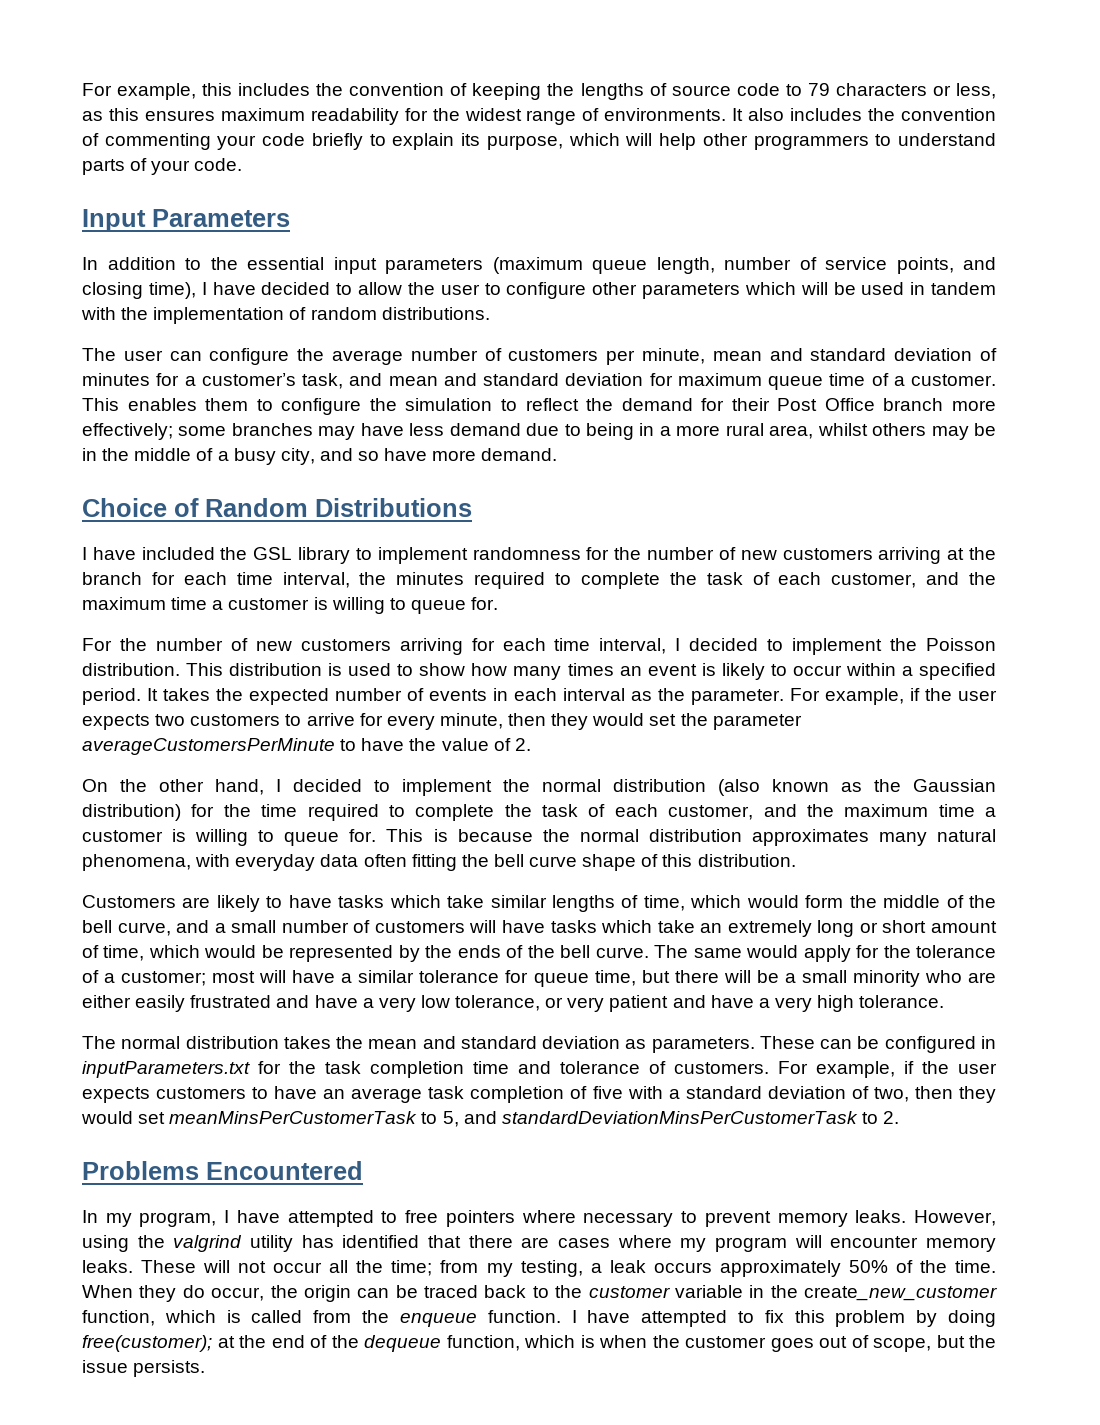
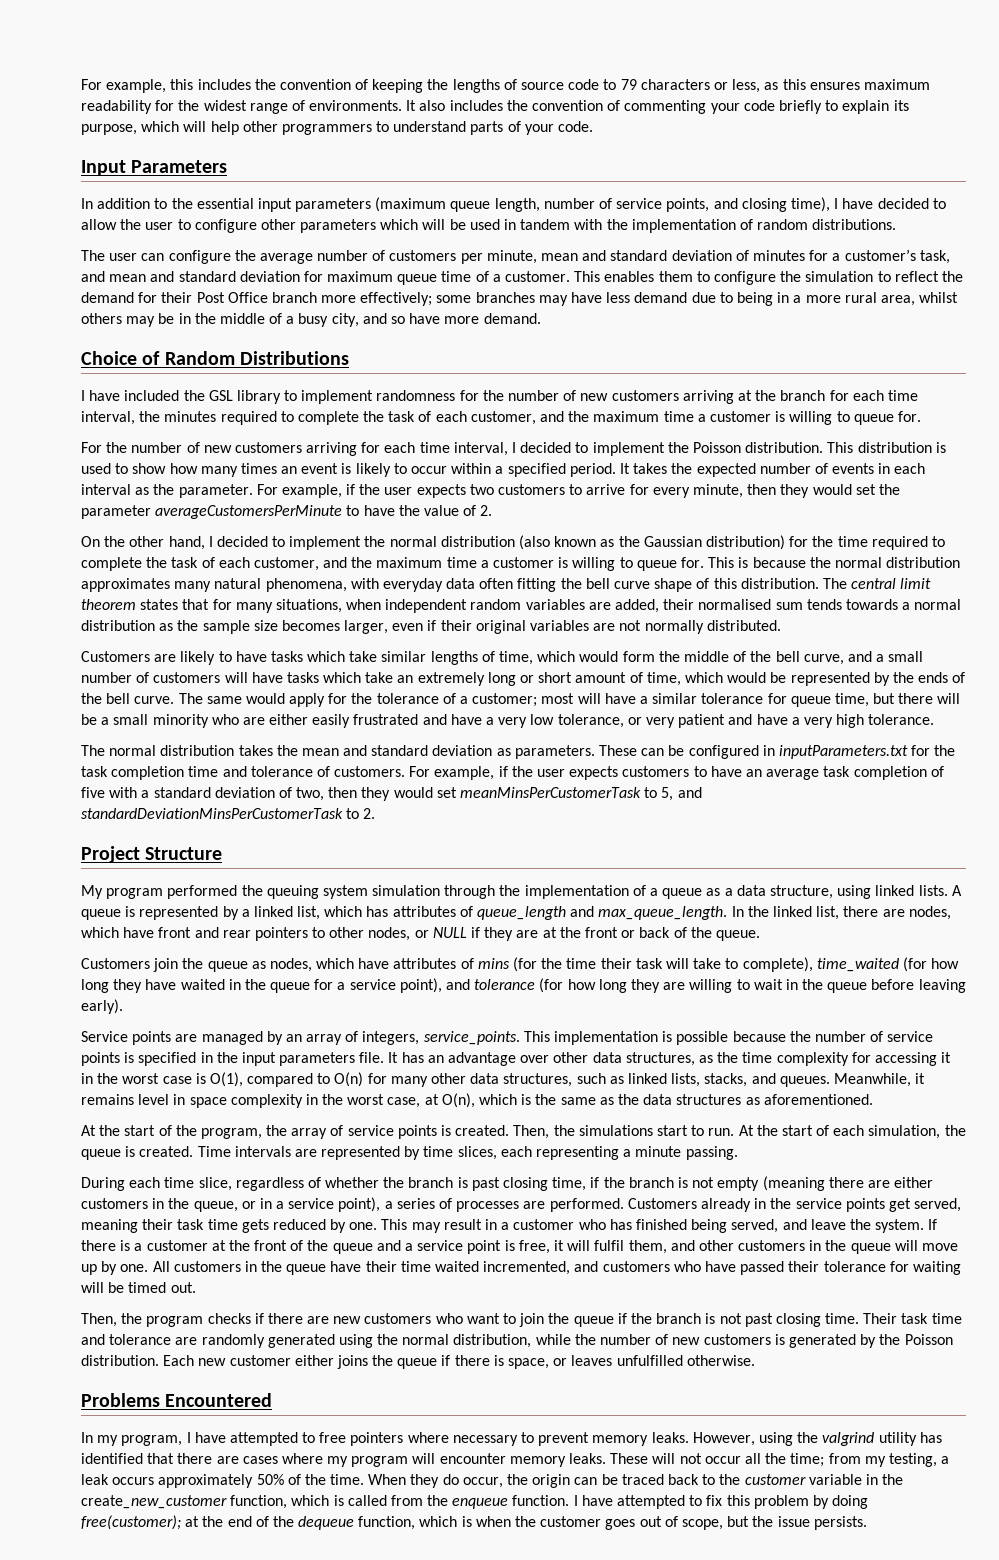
+ The central limit theorem states that for many situations, when independent random variables are added, their normalised sum tends towards a normal distribution as the sample size becomes larger, even if their original variables are not normally distributed.
+ Project Structure
+ My program performed the queuing system simulation through the implementation of a queue as a data structure, using linked lists. A queue is represented by a linked list, which has attributes of queue_length and max_queue_length. In the linked list, there are nodes, which have front and rear pointers to other nodes, or NULL if they are at the front or back of the queue.
+ Customers join the queue as nodes, which have attributes of mins (for the time their task will take to complete), time_waited (for how long they have waited in the queue for a service point), and tolerance (for how long they are willing to wait in the queue before leaving early).
+ Service points are managed by an array of integers, service_points. This implementation is possible because the number of service points is specified in the input parameters file. It has an advantage over other data structures, as the time complexity for accessing it in the worst case is O(1), compared to O(n) for many other data structures, such as linked lists, stacks, and queues. Meanwhile, it remains level in space complexity in the worst case, at O(n), which is the same as the data structures as aforementioned.
+ At the start of the program, the array of service points is created. Then, the simulations start to run. At the start of each simulation, the queue is created. Time intervals are represented by time slices, each representing a minute passing.
+ During each time slice, regardless of whether the branch is past closing time, if the branch is not empty (meaning there are either customers in the queue, or in a service point), a series of processes are performed. Customers already in the service points get served, meaning their task time gets reduced by one. This may result in a customer who has finished being served, and leave the system. If there is a customer at the front of the queue and a service point is free, it will fulfil them, and other customers in the queue will move up by one. All customers in the queue have their time waited incremented, and customers who have passed their tolerance for waiting will be timed out.
+ Then, the program checks if there are new customers who want to join the queue if the branch is not past closing time. Their task time and tolerance are randomly generated using the normal distribution, while the number of new customers is generated by the Poisson distribution. Each new customer either joins the queue if there is space, or leaves unfulfilled otherwise.

